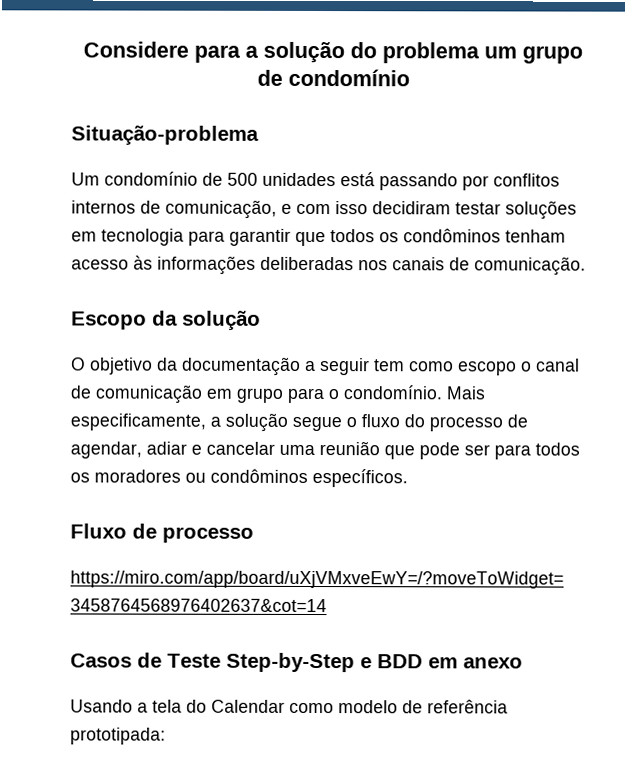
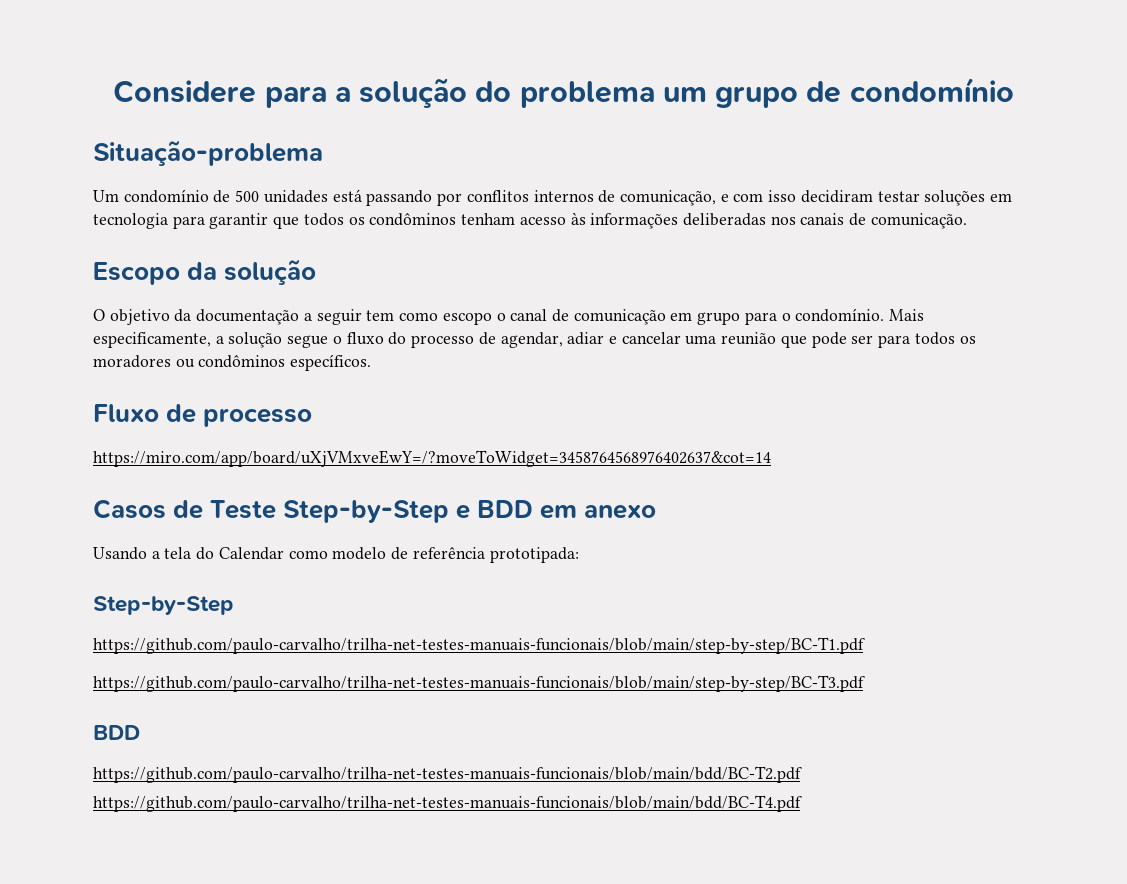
  Usando a tela do Calendar como modelo de referência prototipada:
+ Step-by-Step
+ https://github.com/paulo-carvalho/trilha-net-testes-manuais-funcionais/blob/main/step-by-step/BC-T1.pdf
+ https://github.com/paulo-carvalho/trilha-net-testes-manuais-funcionais/blob/main/step-by-step/BC-T3.pdf
+ BDD
+ https://github.com/paulo-carvalho/trilha-net-testes-manuais-funcionais/blob/main/bdd/BC-T2.pdf
+ https://github.com/paulo-carvalho/trilha-net-testes-manuais-funcionais/blob/main/bdd/BC-T4.pdf

